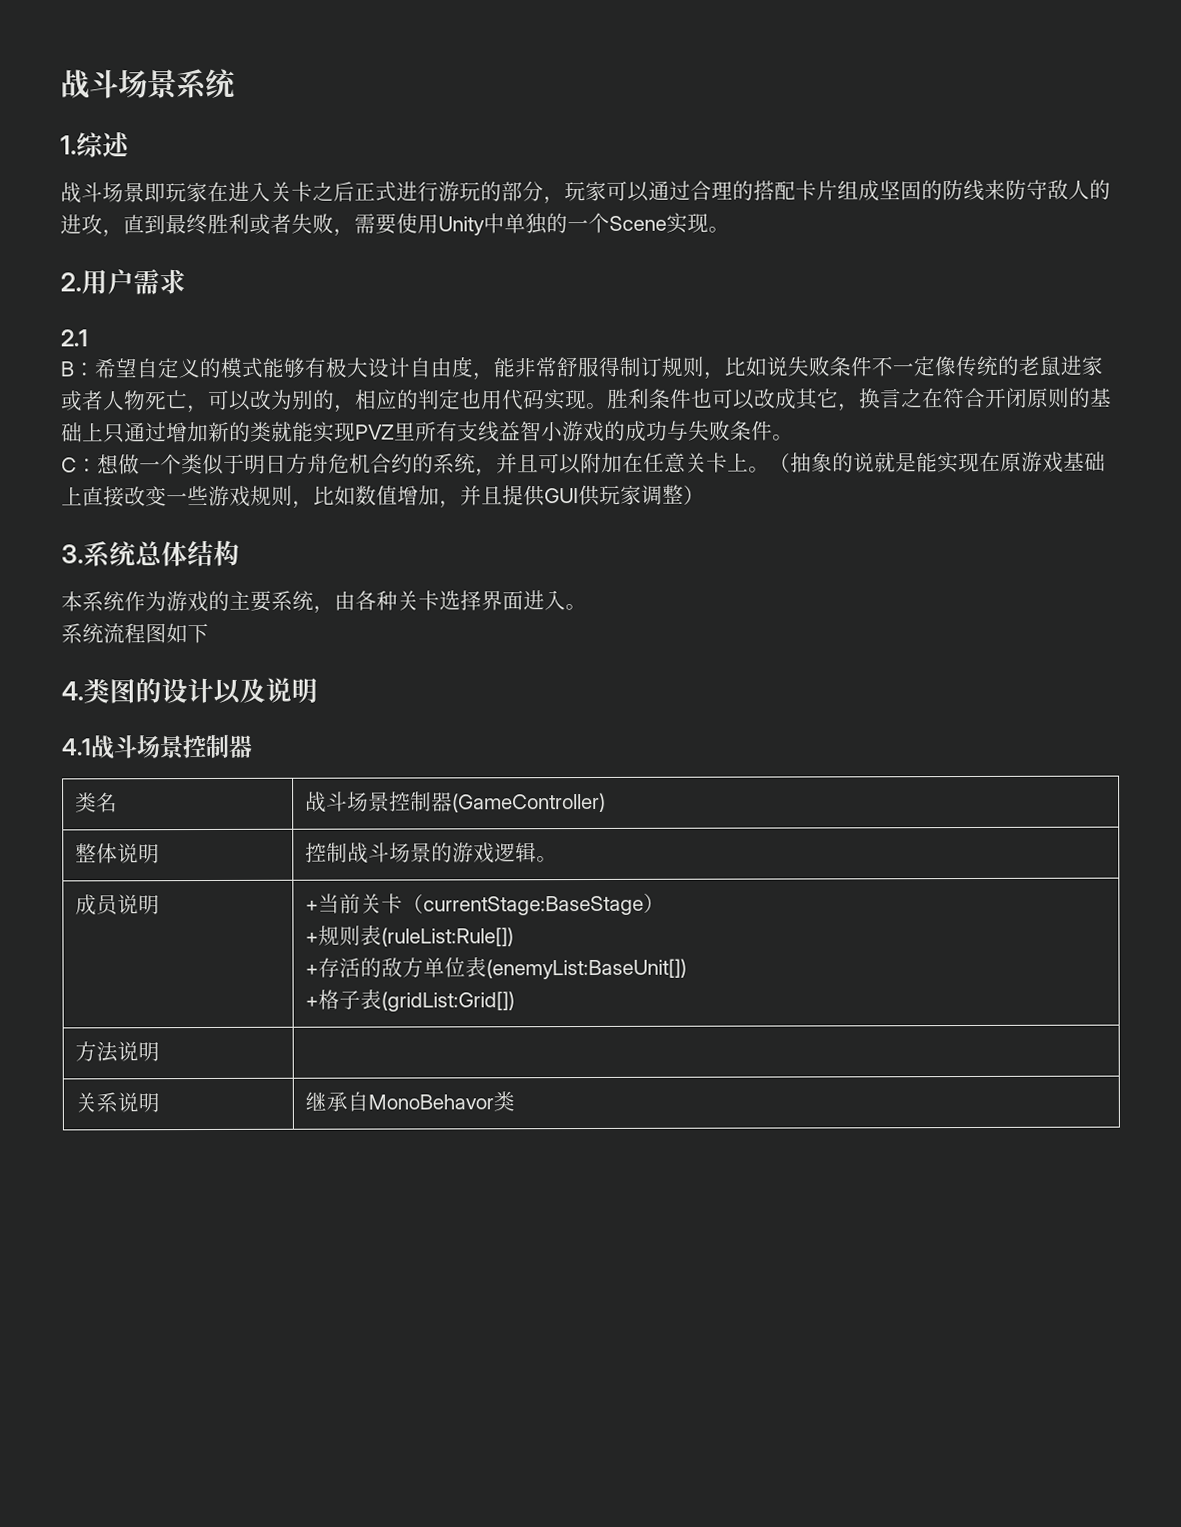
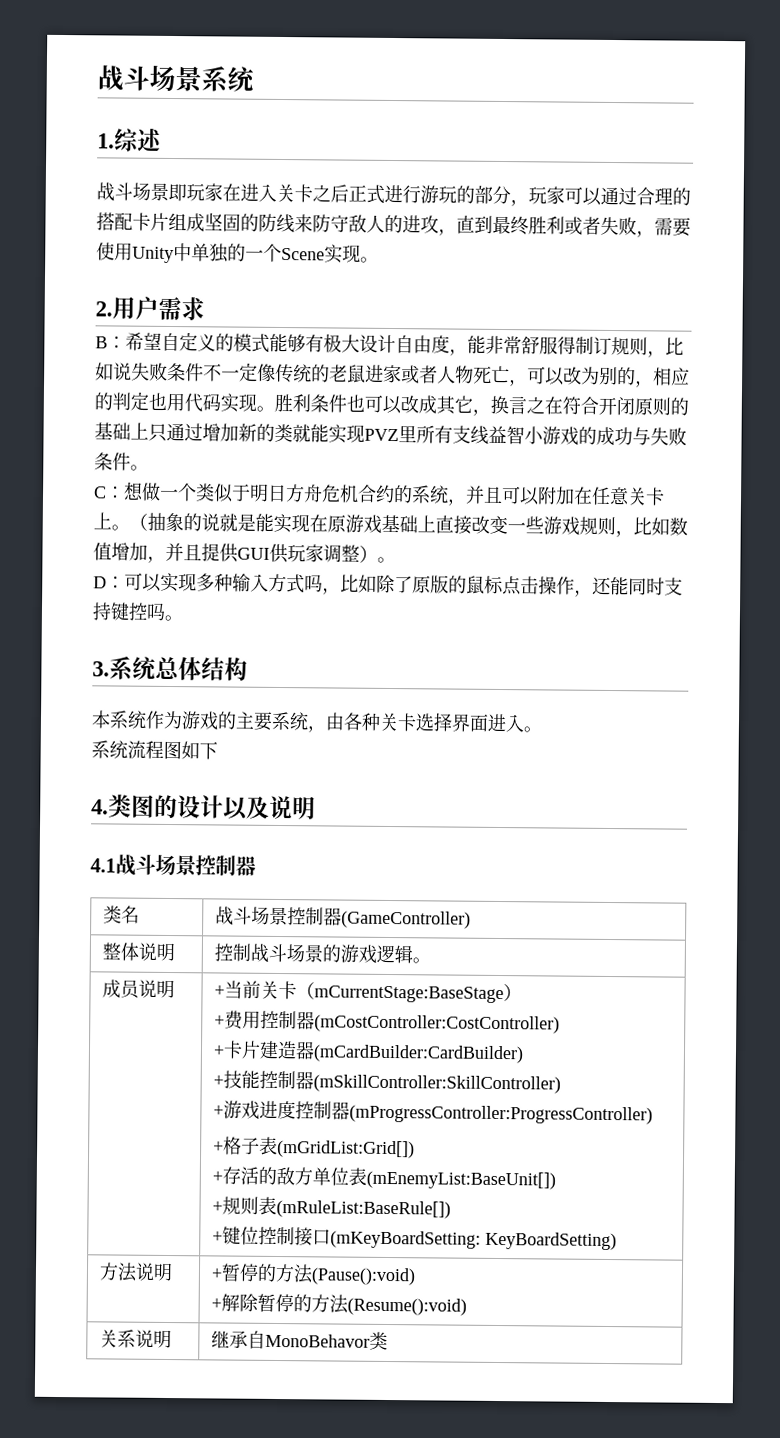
- 2.1
- （抽象的说就是能实现在原游戏基础上直接改变一些游戏规则，比如数值增加，并且提供GUI供玩家调整）
+ （抽象的说就是能实现在原游戏基础上直接改变一些游戏规则，比如数值增加，并且提供GUI供玩家调整）。
+ D：可以实现多种输入方式吗，比如除了原版的鼠标点击操作，还能同时支持键控吗。
- +当前关卡（currentStage:BaseStage）
+ +当前关卡（mCurrentStage:BaseStage）
- +规则表(ruleList:Rule[])
+ +费用控制器(mCostController:CostController)
+ +卡片建造器(mCardBuilder:CardBuilder)
+ +技能控制器(mSkillController:SkillController)
+ +游戏进度控制器(mProgressController:ProgressController)
+ +格子表(mGridList:Grid[])
- +存活的敌方单位表(enemyList:BaseUnit[])
- +格子表(gridList:Grid[])
- 方法说明 |
+ +存活的敌方单位表(mEnemyList:BaseUnit[])
+ +规则表(mRuleList:BaseRule[])
+ +键位控制接口(mKeyBoardSetting: KeyBoardSetting)
+ 方法说明 | +暂停的方法(Pause():void)
+ +解除暂停的方法(Resume():void)

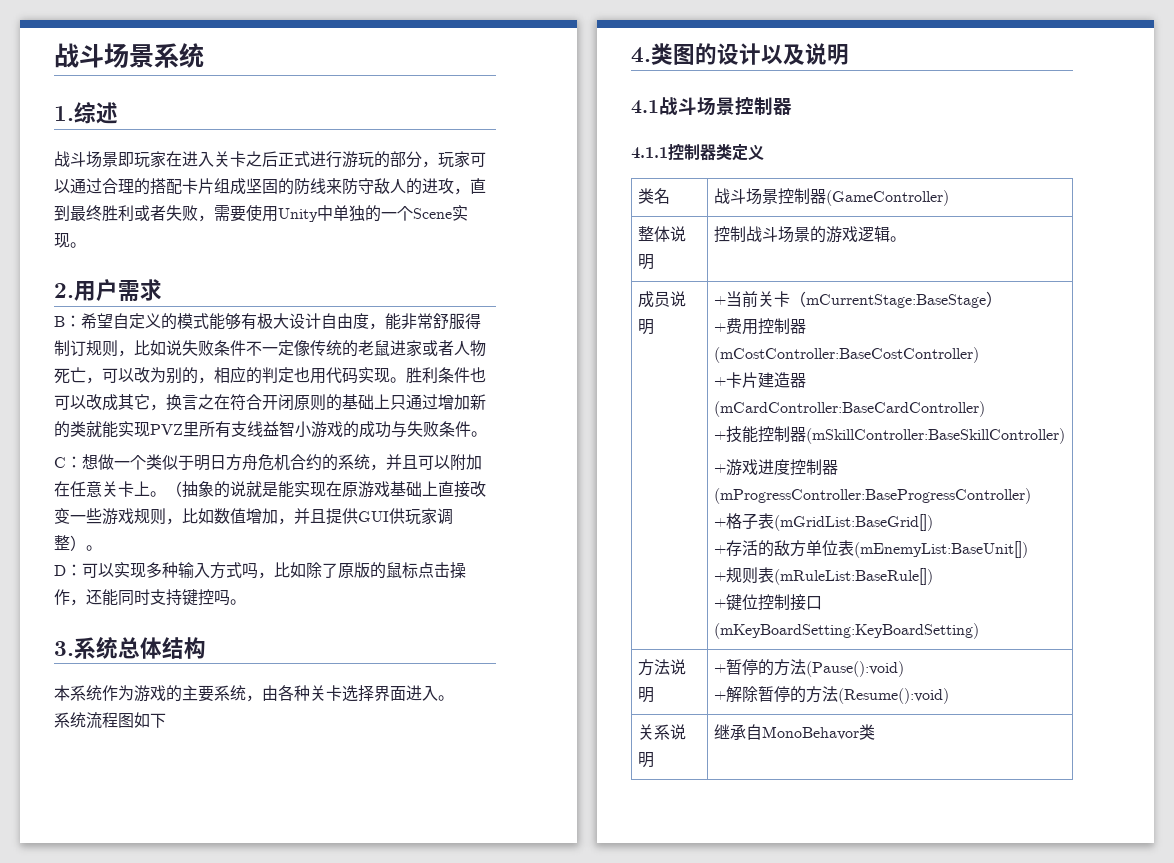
+ 4.1.1控制器类定义
- +费用控制器(mCostController:CostController)
+ +费用控制器(mCostController:BaseCostController)
- +卡片建造器(mCardBuilder:CardBuilder)
+ +卡片建造器(mCardController:BaseCardController)
- +技能控制器(mSkillController:SkillController)
+ +技能控制器(mSkillController:BaseSkillController)
- +游戏进度控制器(mProgressController:ProgressController)
+ +游戏进度控制器(mProgressController:BaseProgressController)
- +格子表(mGridList:Grid[])
+ +格子表(mGridList:BaseGrid[])
- +键位控制接口(mKeyBoardSetting: KeyBoardSetting)
+ +键位控制接口(mKeyBoardSetting:KeyBoardSetting)

